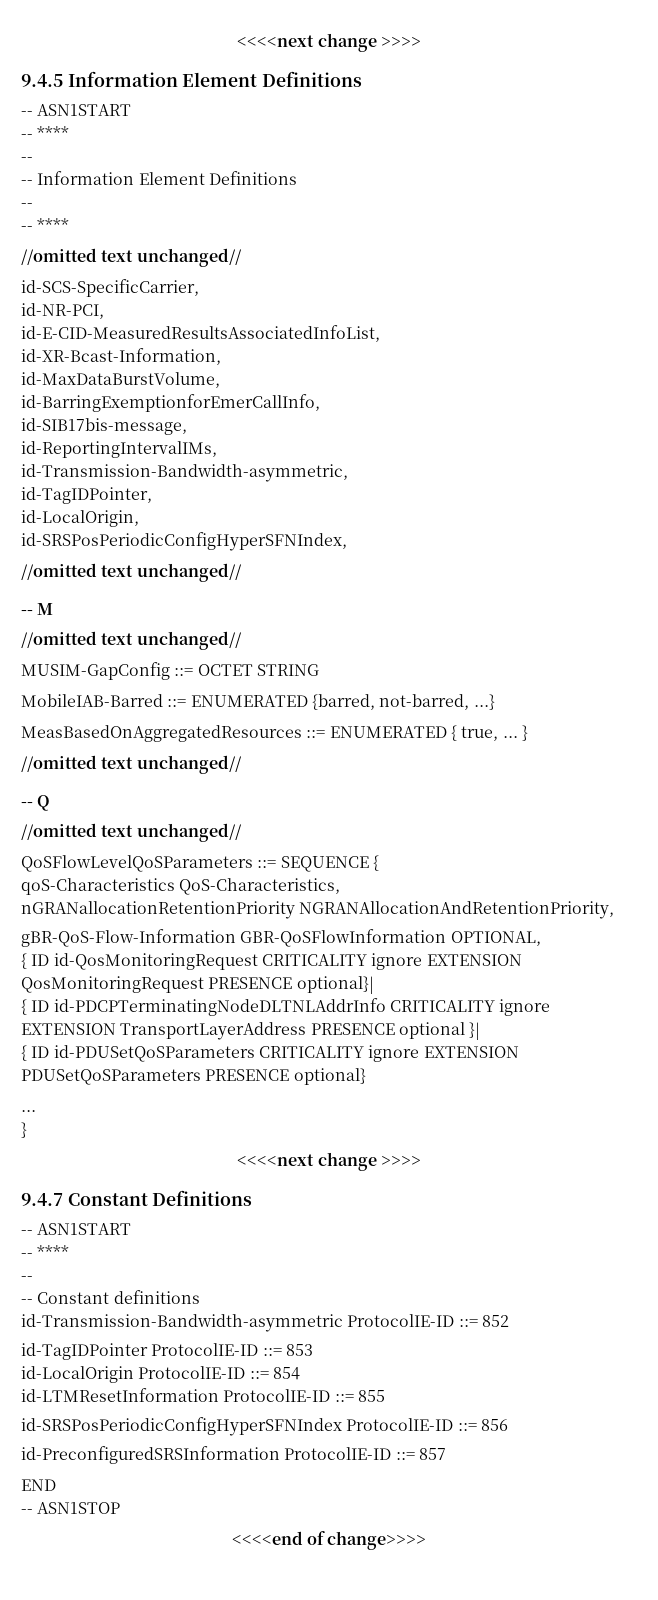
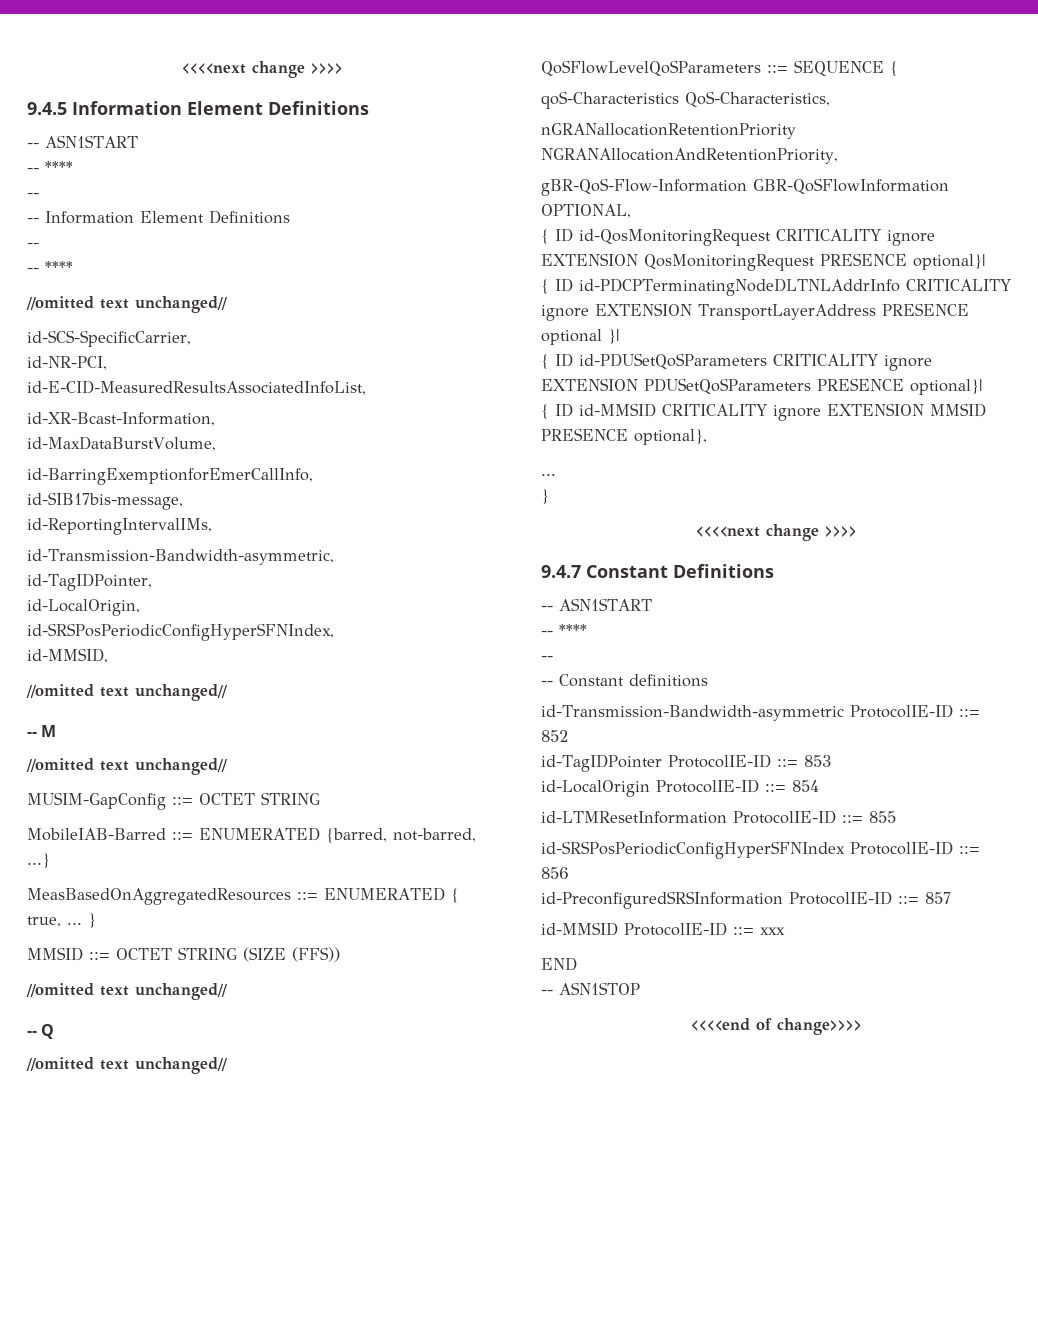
+ id-MMSID,
+ MMSID ::= OCTET STRING (SIZE (FFS))
- { ID id-PDUSetQoSParameters CRITICALITY ignore EXTENSION PDUSetQoSParameters PRESENCE optional}
+ { ID id-PDUSetQoSParameters CRITICALITY ignore EXTENSION PDUSetQoSParameters PRESENCE optional}|
+ { ID id-MMSID CRITICALITY ignore EXTENSION MMSID PRESENCE optional},
+ id-MMSID ProtocolIE-ID ::= xxx

